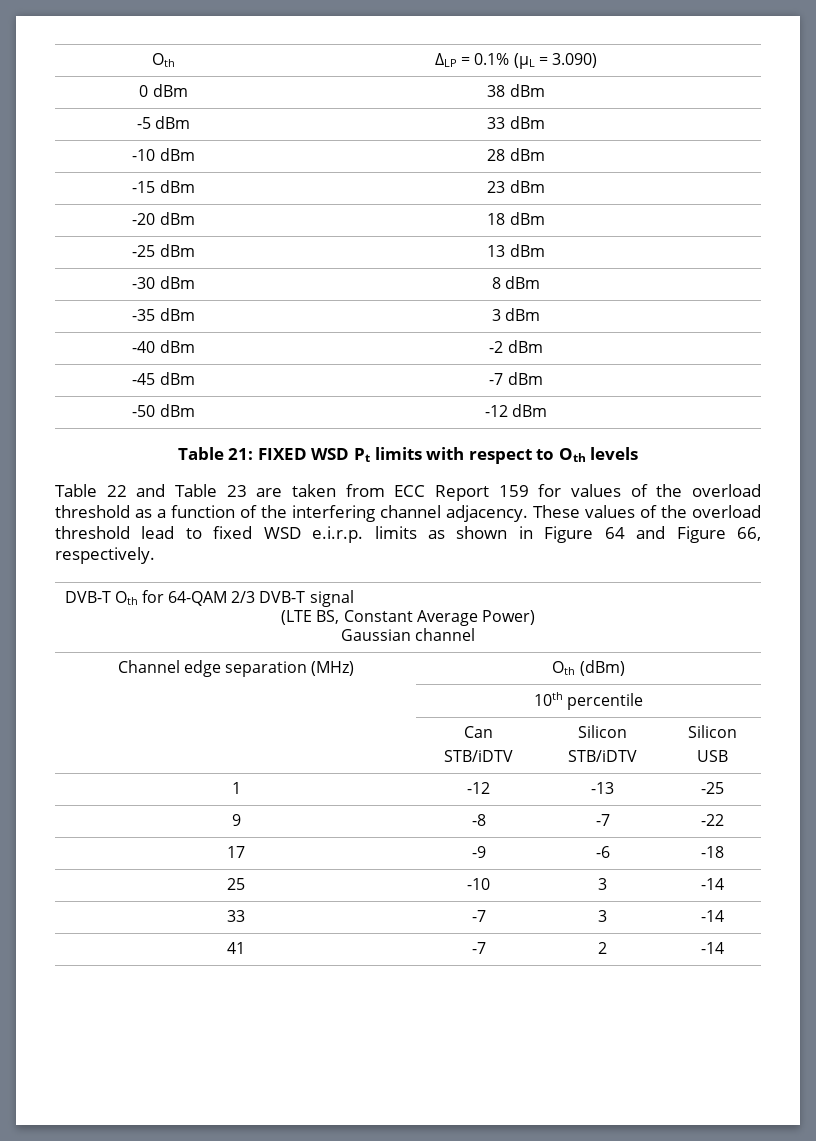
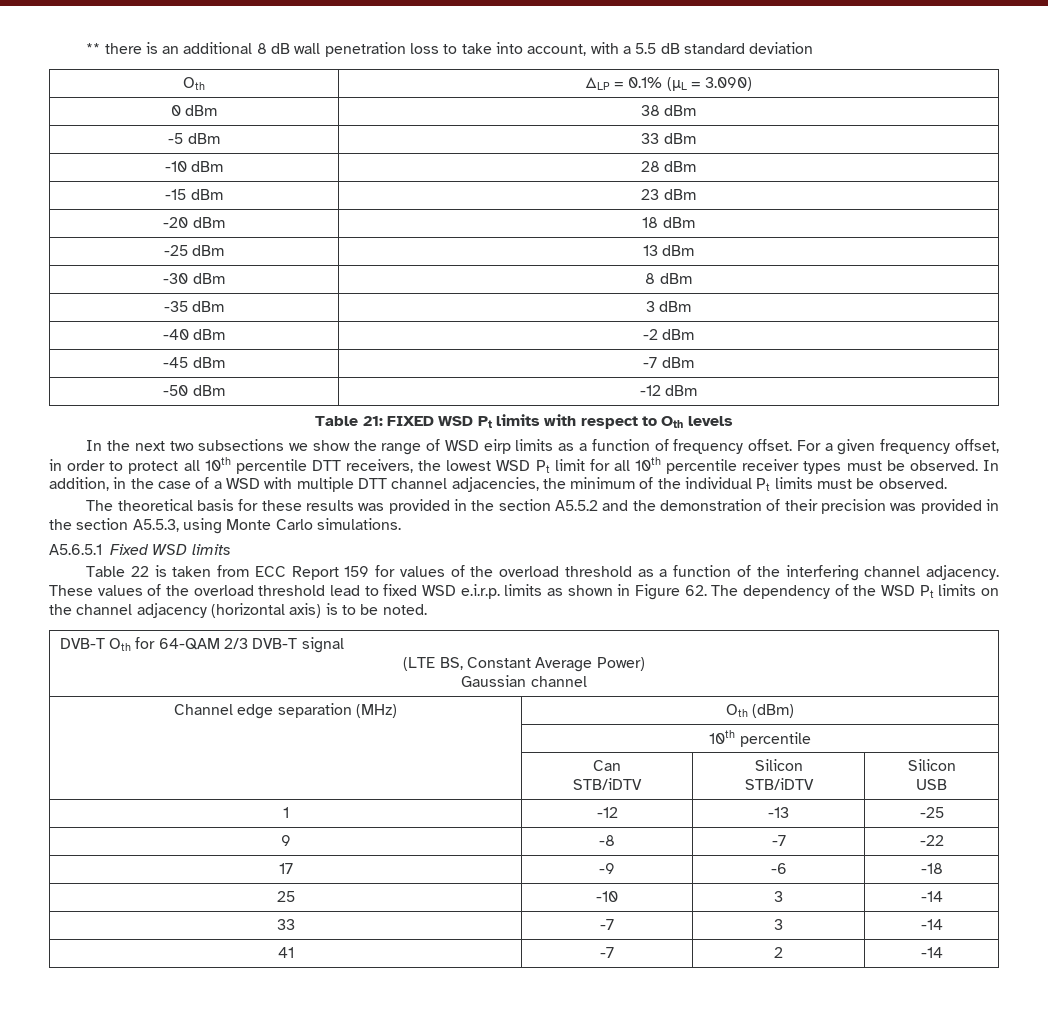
+ ** there is an additional 8 dB wall penetration loss to take into account, with a 5.5 dB standard deviation
- Table 22 and Table 23 are taken from ECC Report 159 for values of the overload threshold as a function of the interfering channel adjacency.
+ In the next two subsections we show the range of WSD eirp limits as a function of frequency offset. For a given frequency offset, in order to protect all 10th percentile DTT receivers, the lowest WSD Pt limit for all 10th percentile receiver types must be observed. In addition, in the case of a WSD with multiple DTT channel adjacencies, the minimum of the individual Pt limits must be observed.
+ The theoretical basis for these results was provided in the section A5.5.2 and the demonstration of their precision was provided in the section A5.5.3, using Monte Carlo simulations.
+ A5.6.5.1 Fixed WSD limits
+ Table 22 is taken from ECC Report 159 for values of the overload threshold as a function of the interfering channel adjacency.
- These values of the overload threshold lead to fixed WSD e.i.r.p. limits as shown in Figure 64 and Figure 66, respectively.
+ These values of the overload threshold lead to fixed WSD e.i.r.p. limits as shown in Figure 62. The dependency of the WSD Pt limits on the channel adjacency (horizontal axis) is to be noted.

